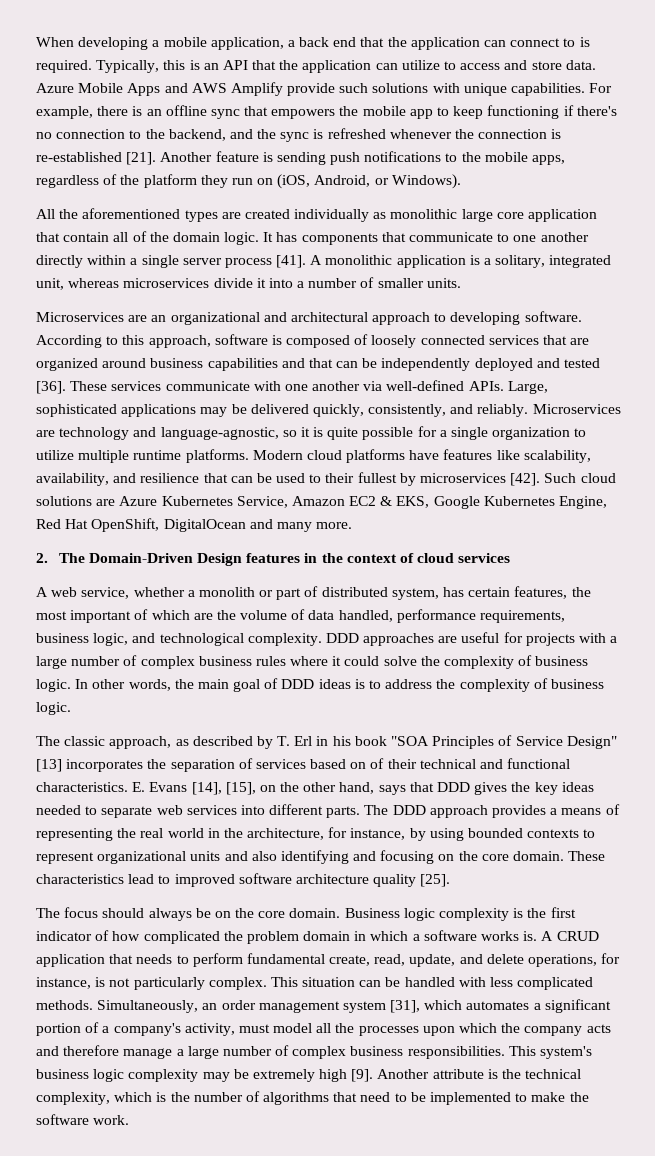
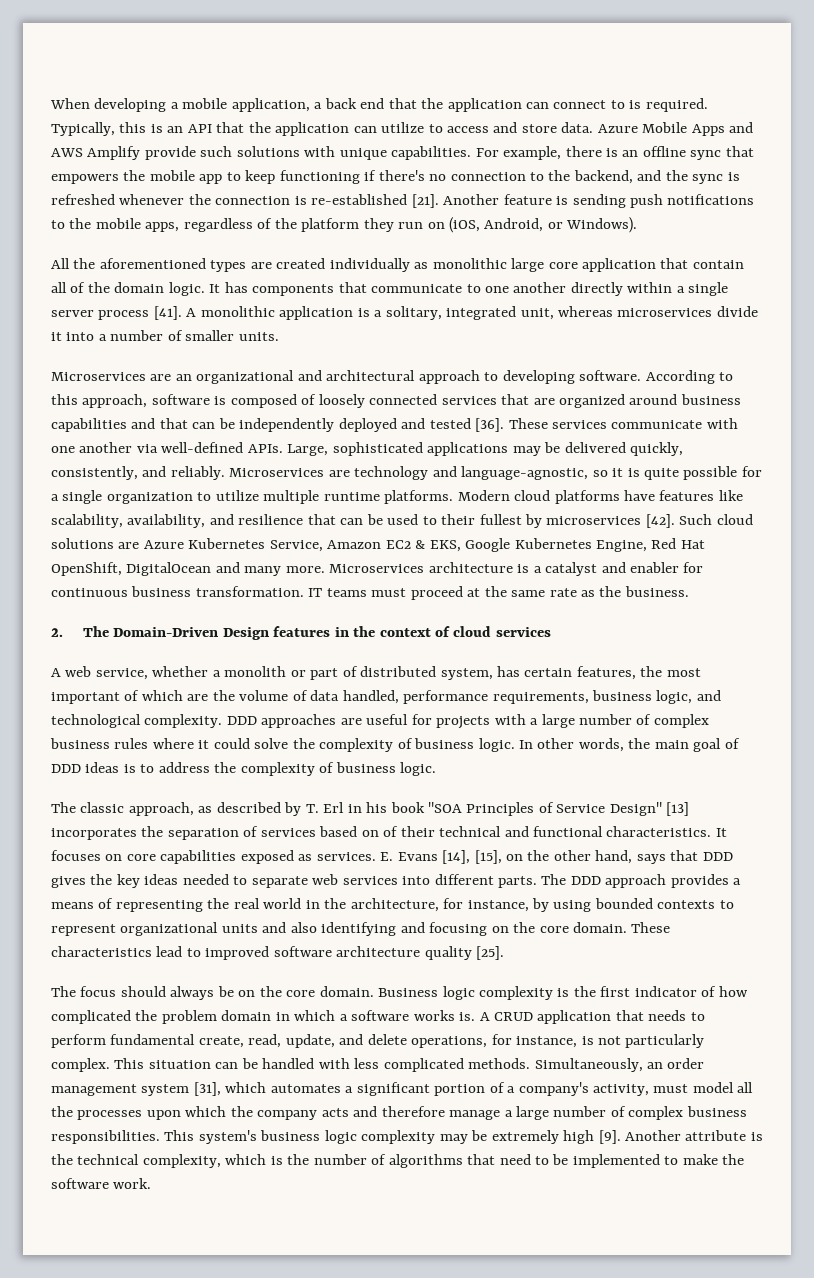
+ Microservices architecture is a catalyst and enabler for continuous business transformation. IT teams must proceed at the same rate as the business.
+ It focuses on core capabilities exposed as services.

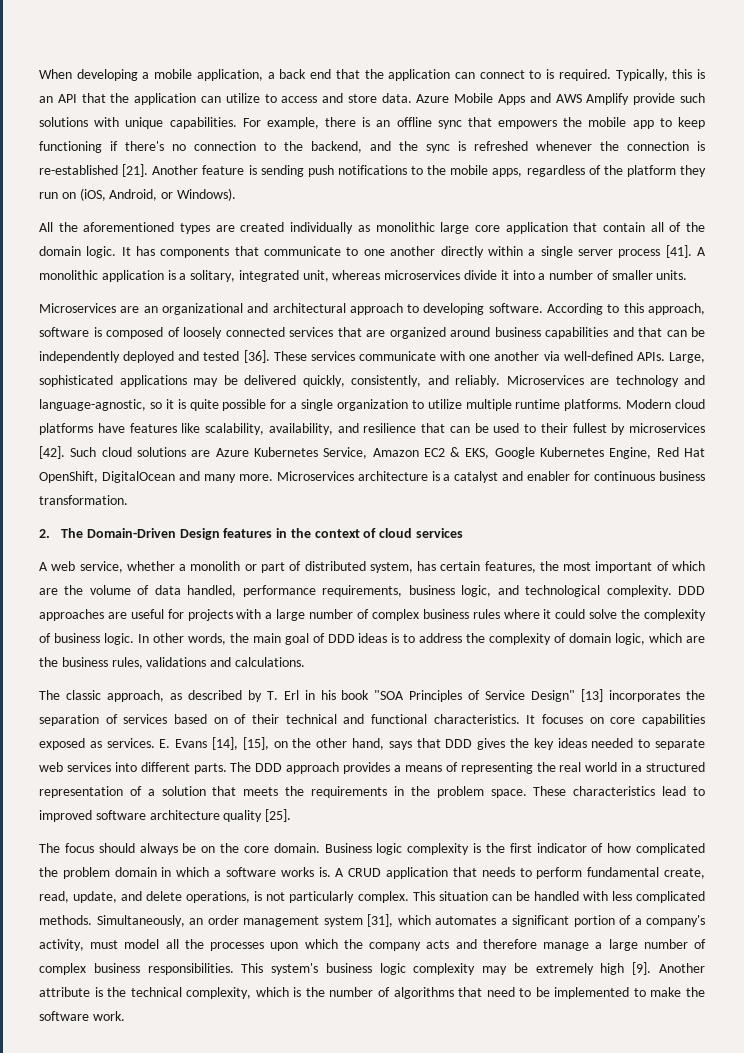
- IT teams must proceed at the same rate as the business.
- In other words, the main goal of DDD ideas is to address the complexity of business logic.
+ In other words, the main goal of DDD ideas is to address the complexity of domain logic, which are the business rules, validations and calculations.
- The DDD approach provides a means of representing the real world in the architecture, for instance, by using bounded contexts to represent organizational units and also identifying and focusing on the core domain.
+ The DDD approach provides a means of representing the real world in a structured representation of a solution that meets the requirements in the problem space.
- A CRUD application that needs to perform fundamental create, read, update, and delete operations, for instance, is not particularly complex.
+ A CRUD application that needs to perform fundamental create, read, update, and delete operations, is not particularly complex.

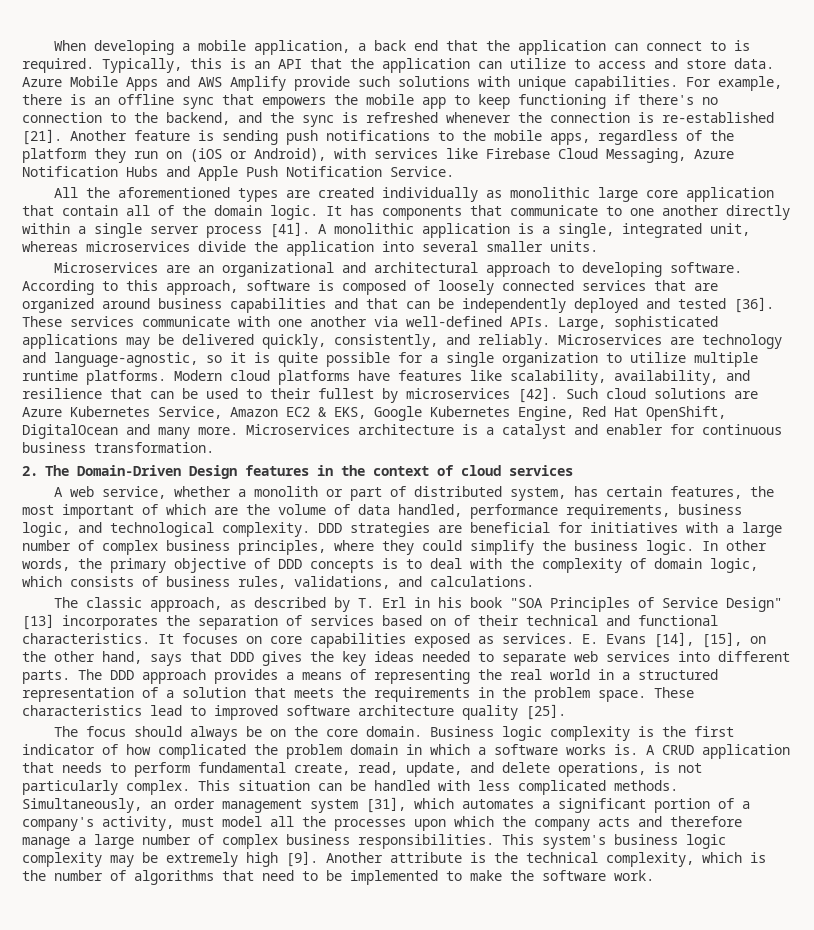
- Another feature is sending push notifications to the mobile apps, regardless of the platform they run on (iOS, Android, or Windows).
+ Another feature is sending push notifications to the mobile apps, regardless of the platform they run on (iOS or Android), with services like Firebase Cloud Messaging, Azure Notification Hubs and Apple Push Notification Service.
- A monolithic application is a solitary, integrated unit, whereas microservices divide it into a number of smaller units.
+ A monolithic application is a single, integrated unit, whereas microservices divide the application into several smaller units.
- DDD approaches are useful for projects with a large number of complex business rules where it could solve the complexity of business logic.
+ DDD strategies are beneficial for initiatives with a large number of complex business principles, where they could simplify the business logic.
- In other words, the main goal of DDD ideas is to address the complexity of domain logic, which are the business rules, validations and calculations.
+ In other words, the primary objective of DDD concepts is to deal with the complexity of domain logic, which consists of business rules, validations, and calculations.

